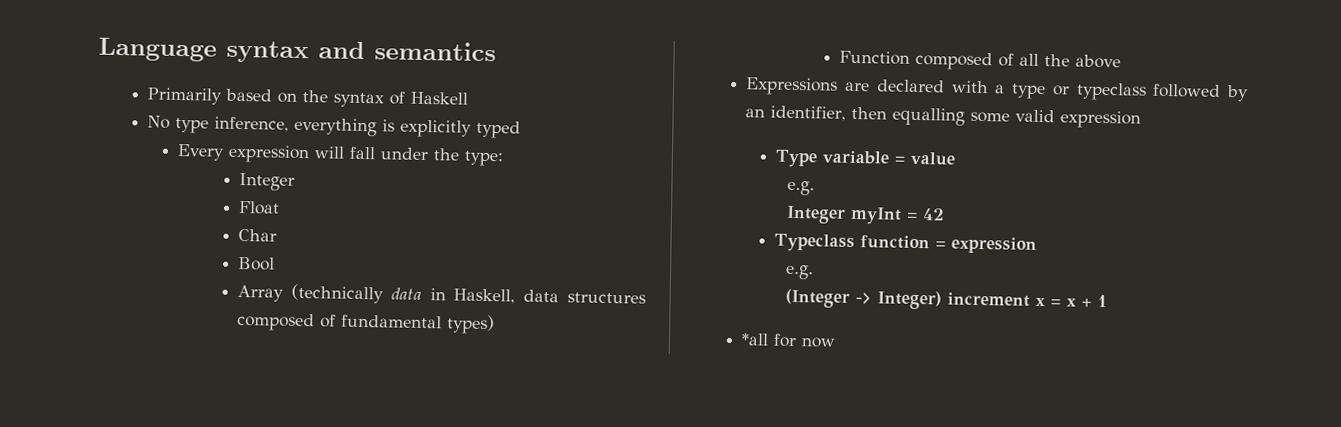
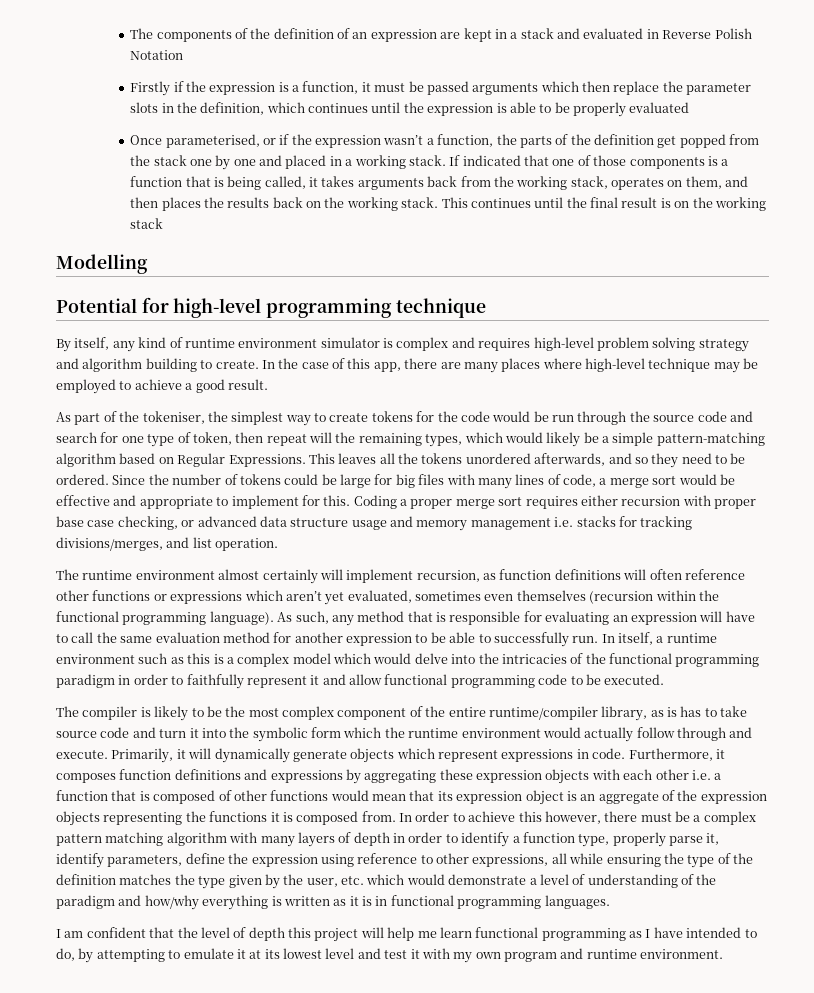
- Language syntax and semantics
- Primarily based on the syntax of Haskell
- No type inference, everything is explicitly typed
- Every expression will fall under the type:
- Integer
- Float
- Char
- Bool
- Array (technically data in Haskell, data structures composed of fundamental types)
- Function composed of all the above
- Expressions are declared with a type or typeclass followed by an identifier, then equalling some valid expression
- Type variable = value
- e.g.
- Integer myInt = 42
- Typeclass function = expression
- e.g.
- (Integer -> Integer) increment x = x + 1
- *all for now
+ The components of the definition of an expression are kept in a stack and evaluated in Reverse Polish Notation
+ Firstly if the expression is a function, it must be passed arguments which then replace the parameter slots in the definition, which continues until the expression is able to be properly evaluated
+ Once parameterised, or if the expression wasn’t a function, the parts of the definition get popped from the stack one by one and placed in a working stack. If indicated that one of those components is a function that is being called, it takes arguments back from the working stack, operates on them, and then places the results back on the working stack. This continues until the final result is on the working stack
+ Modelling
+ Potential for high-level programming technique
+ By itself, any kind of runtime environment simulator is complex and requires high-level problem solving strategy and algorithm building to create. In the case of this app, there are many places where high-level technique may be employed to achieve a good result.
+ As part of the tokeniser, the simplest way to create tokens for the code would be run through the source code and search for one type of token, then repeat will the remaining types, which would likely be a simple pattern-matching algorithm based on Regular Expressions. This leaves all the tokens unordered afterwards, and so they need to be ordered. Since the number of tokens could be large for big files with many lines of code, a merge sort would be effective and appropriate to implement for this. Coding a proper merge sort requires either recursion with proper base case checking, or advanced data structure usage and memory management i.e. stacks for tracking divisions/merges, and list operation.
+ The runtime environment almost certainly will implement recursion, as function definitions will often reference other functions or expressions which aren’t yet evaluated, sometimes even themselves (recursion within the functional programming language). As such, any method that is responsible for evaluating an expression will have to call the same evaluation method for another expression to be able to successfully run. In itself, a runtime environment such as this is a complex model which would delve into the intricacies of the functional programming paradigm in order to faithfully represent it and allow functional programming code to be executed.
+ The compiler is likely to be the most complex component of the entire runtime/compiler library, as is has to take source code and turn it into the symbolic form which the runtime environment would actually follow through and execute. Primarily, it will dynamically generate objects which represent expressions in code. Furthermore, it composes function definitions and expressions by aggregating these expression objects with each other i.e. a function that is composed of other functions would mean that its expression object is an aggregate of the expression objects representing the functions it is composed from. In order to achieve this however, there must be a complex pattern matching algorithm with many layers of depth in order to identify a function type, properly parse it, identify parameters, define the expression using reference to other expressions, all while ensuring the type of the definition matches the type given by the user, etc. which would demonstrate a level of understanding of the paradigm and how/why everything is written as it is in functional programming languages.
+ I am confident that the level of depth this project will help me learn functional programming as I have intended to do, by attempting to emulate it at its lowest level and test it with my own program and runtime environment.

